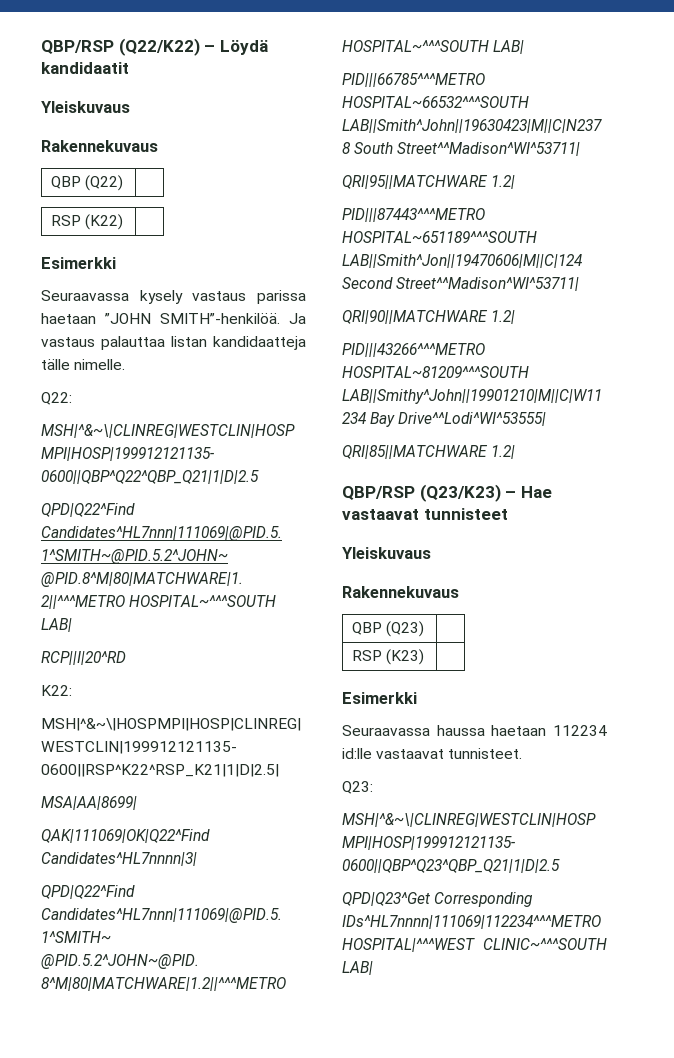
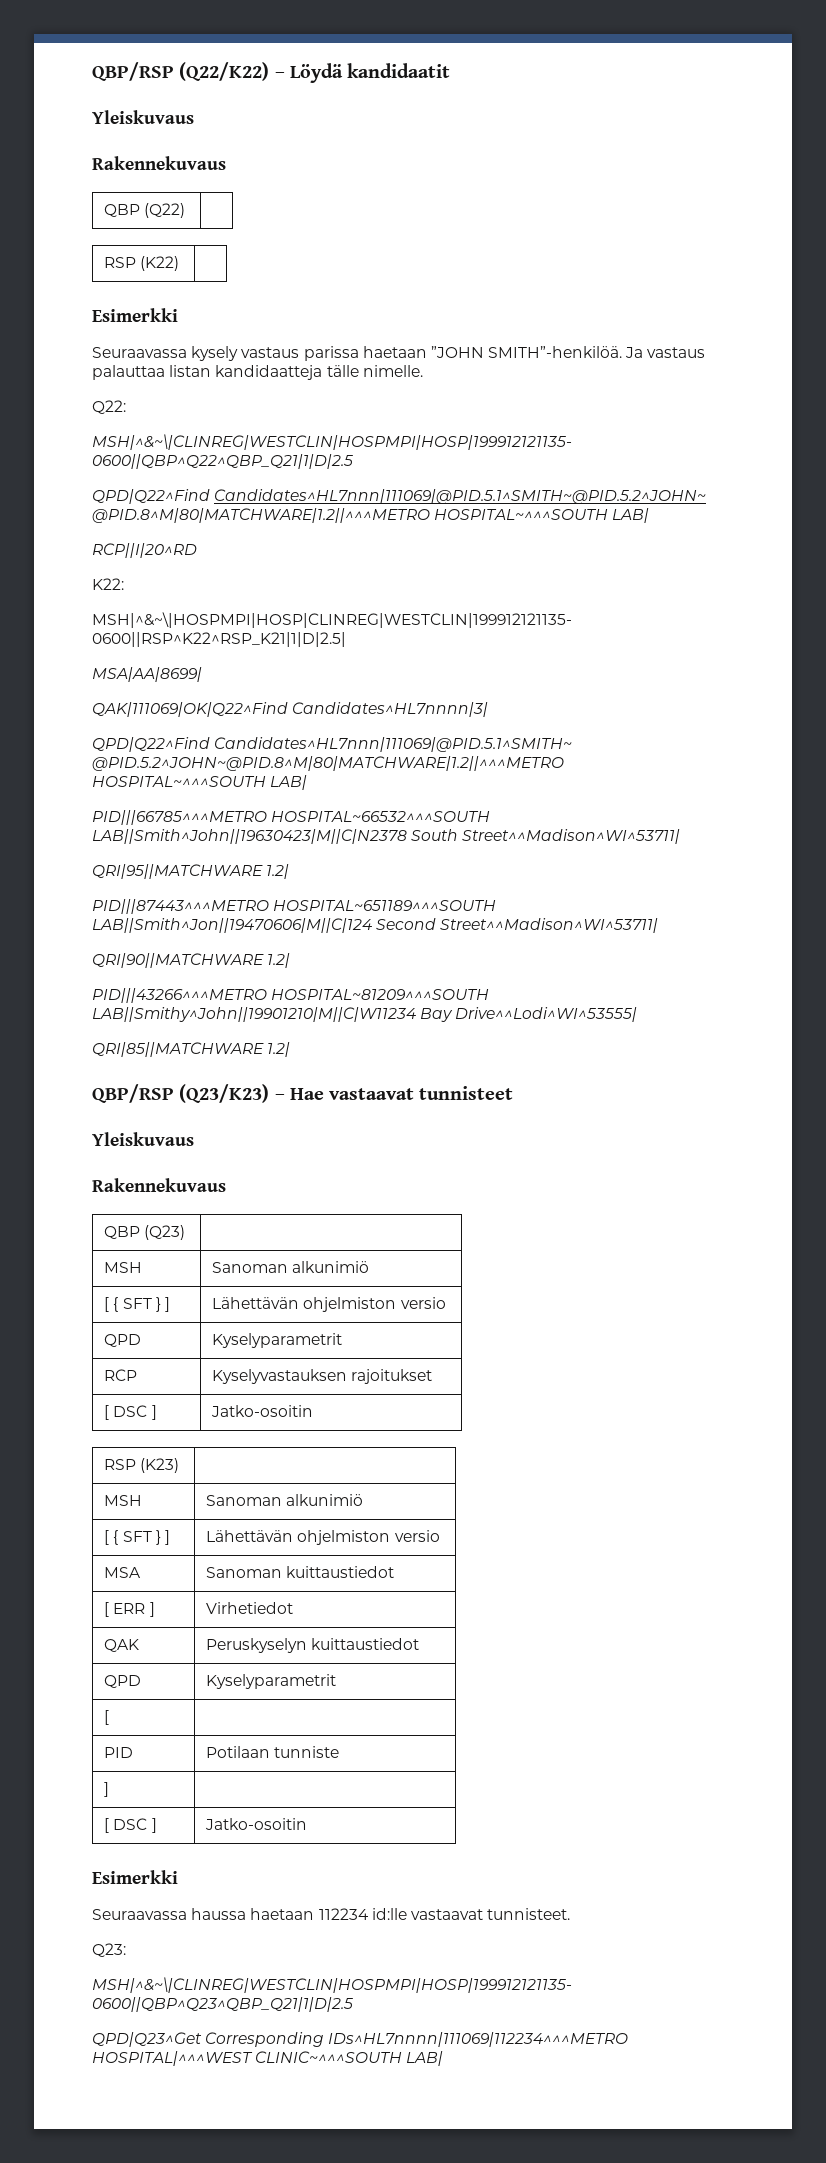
  QBP (Q23) |
+ MSH | Sanoman alkunimiö
+ [ { SFT } ] | Lähettävän ohjelmiston versio
+ QPD | Kyselyparametrit
+ RCP | Kyselyvastauksen rajoitukset
+ [ DSC ] | Jatko-osoitin
  RSP (K23) |
+ MSH | Sanoman alkunimiö
+ [ { SFT } ] | Lähettävän ohjelmiston versio
+ MSA | Sanoman kuittaustiedot
+ [ ERR ] | Virhetiedot
+ QAK | Peruskyselyn kuittaustiedot
+ QPD | Kyselyparametrit
+ [ |
+ PID | Potilaan tunniste
+ ] |
+ [ DSC ] | Jatko-osoitin

